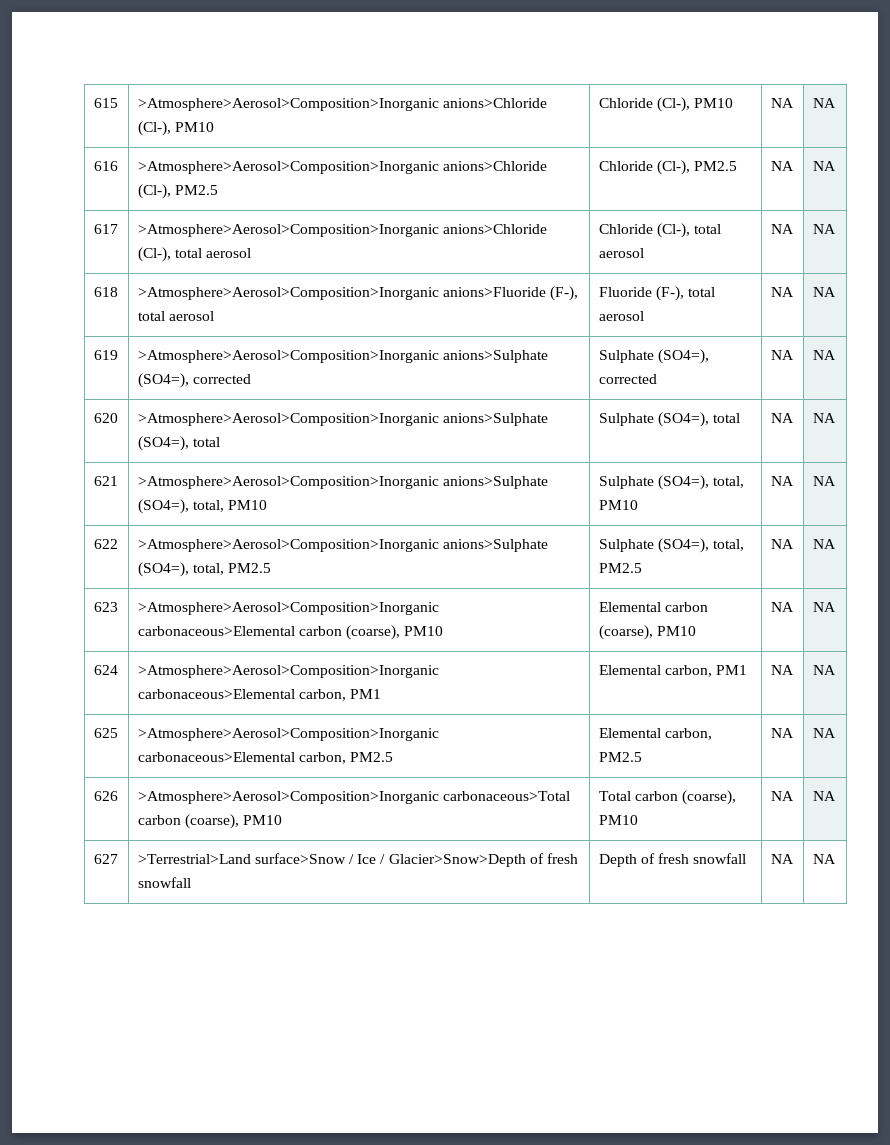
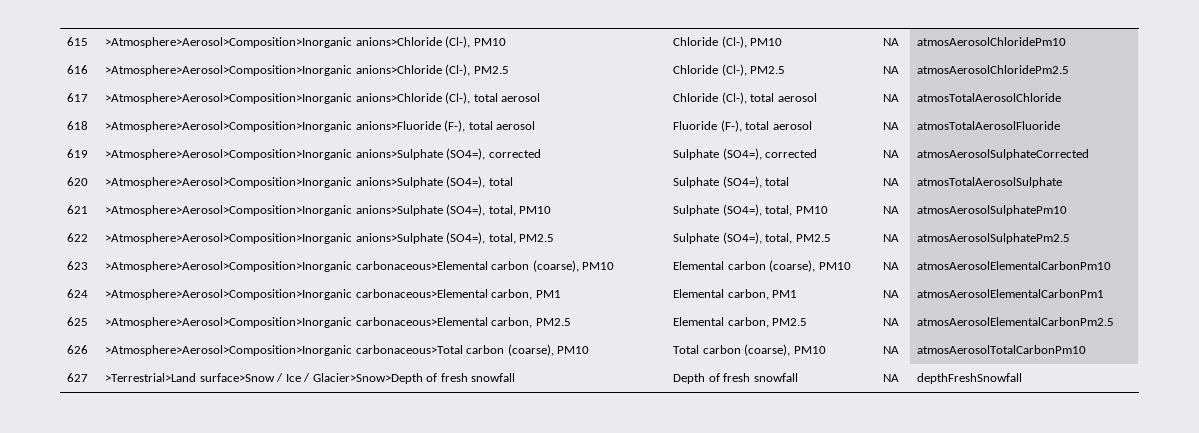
- 615 | >Atmosphere>Aerosol>Composition>Inorganic anions>Chloride (Cl-), PM10 | Chloride (Cl-), PM10 | NA | NA
+ 615 | >Atmosphere>Aerosol>Composition>Inorganic anions>Chloride (Cl-), PM10 | Chloride (Cl-), PM10 | NA | atmosAerosolChloridePm10
- 616 | >Atmosphere>Aerosol>Composition>Inorganic anions>Chloride (Cl-), PM2.5 | Chloride (Cl-), PM2.5 | NA | NA
+ 616 | >Atmosphere>Aerosol>Composition>Inorganic anions>Chloride (Cl-), PM2.5 | Chloride (Cl-), PM2.5 | NA | atmosAerosolChloridePm2.5
- 617 | >Atmosphere>Aerosol>Composition>Inorganic anions>Chloride (Cl-), total aerosol | Chloride (Cl-), total aerosol | NA | NA
+ 617 | >Atmosphere>Aerosol>Composition>Inorganic anions>Chloride (Cl-), total aerosol | Chloride (Cl-), total aerosol | NA | atmosTotalAerosolChloride
- 618 | >Atmosphere>Aerosol>Composition>Inorganic anions>Fluoride (F-), total aerosol | Fluoride (F-), total aerosol | NA | NA
+ 618 | >Atmosphere>Aerosol>Composition>Inorganic anions>Fluoride (F-), total aerosol | Fluoride (F-), total aerosol | NA | atmosTotalAerosolFluoride
- 619 | >Atmosphere>Aerosol>Composition>Inorganic anions>Sulphate (SO4=), corrected | Sulphate (SO4=), corrected | NA | NA
+ 619 | >Atmosphere>Aerosol>Composition>Inorganic anions>Sulphate (SO4=), corrected | Sulphate (SO4=), corrected | NA | atmosAerosolSulphateCorrected
- 620 | >Atmosphere>Aerosol>Composition>Inorganic anions>Sulphate (SO4=), total | Sulphate (SO4=), total | NA | NA
+ 620 | >Atmosphere>Aerosol>Composition>Inorganic anions>Sulphate (SO4=), total | Sulphate (SO4=), total | NA | atmosTotalAerosolSulphate
- 621 | >Atmosphere>Aerosol>Composition>Inorganic anions>Sulphate (SO4=), total, PM10 | Sulphate (SO4=), total, PM10 | NA | NA
+ 621 | >Atmosphere>Aerosol>Composition>Inorganic anions>Sulphate (SO4=), total, PM10 | Sulphate (SO4=), total, PM10 | NA | atmosAerosolSulphatePm10
- 622 | >Atmosphere>Aerosol>Composition>Inorganic anions>Sulphate (SO4=), total, PM2.5 | Sulphate (SO4=), total, PM2.5 | NA | NA
+ 622 | >Atmosphere>Aerosol>Composition>Inorganic anions>Sulphate (SO4=), total, PM2.5 | Sulphate (SO4=), total, PM2.5 | NA | atmosAerosolSulphatePm2.5
- 623 | >Atmosphere>Aerosol>Composition>Inorganic carbonaceous>Elemental carbon (coarse), PM10 | Elemental carbon (coarse), PM10 | NA | NA
+ 623 | >Atmosphere>Aerosol>Composition>Inorganic carbonaceous>Elemental carbon (coarse), PM10 | Elemental carbon (coarse), PM10 | NA | atmosAerosolElementalCarbonPm10
- 624 | >Atmosphere>Aerosol>Composition>Inorganic carbonaceous>Elemental carbon, PM1 | Elemental carbon, PM1 | NA | NA
+ 624 | >Atmosphere>Aerosol>Composition>Inorganic carbonaceous>Elemental carbon, PM1 | Elemental carbon, PM1 | NA | atmosAerosolElementalCarbonPm1
- 625 | >Atmosphere>Aerosol>Composition>Inorganic carbonaceous>Elemental carbon, PM2.5 | Elemental carbon, PM2.5 | NA | NA
+ 625 | >Atmosphere>Aerosol>Composition>Inorganic carbonaceous>Elemental carbon, PM2.5 | Elemental carbon, PM2.5 | NA | atmosAerosolElementalCarbonPm2.5
- 626 | >Atmosphere>Aerosol>Composition>Inorganic carbonaceous>Total carbon (coarse), PM10 | Total carbon (coarse), PM10 | NA | NA
+ 626 | >Atmosphere>Aerosol>Composition>Inorganic carbonaceous>Total carbon (coarse), PM10 | Total carbon (coarse), PM10 | NA | atmosAerosolTotalCarbonPm10
- 627 | >Terrestrial>Land surface>Snow / Ice / Glacier>Snow>Depth of fresh snowfall | Depth of fresh snowfall | NA | NA
+ 627 | >Terrestrial>Land surface>Snow / Ice / Glacier>Snow>Depth of fresh snowfall | Depth of fresh snowfall | NA | depthFreshSnowfall

